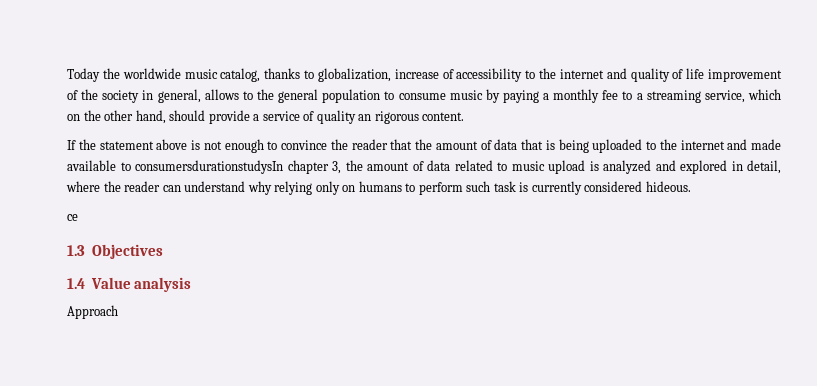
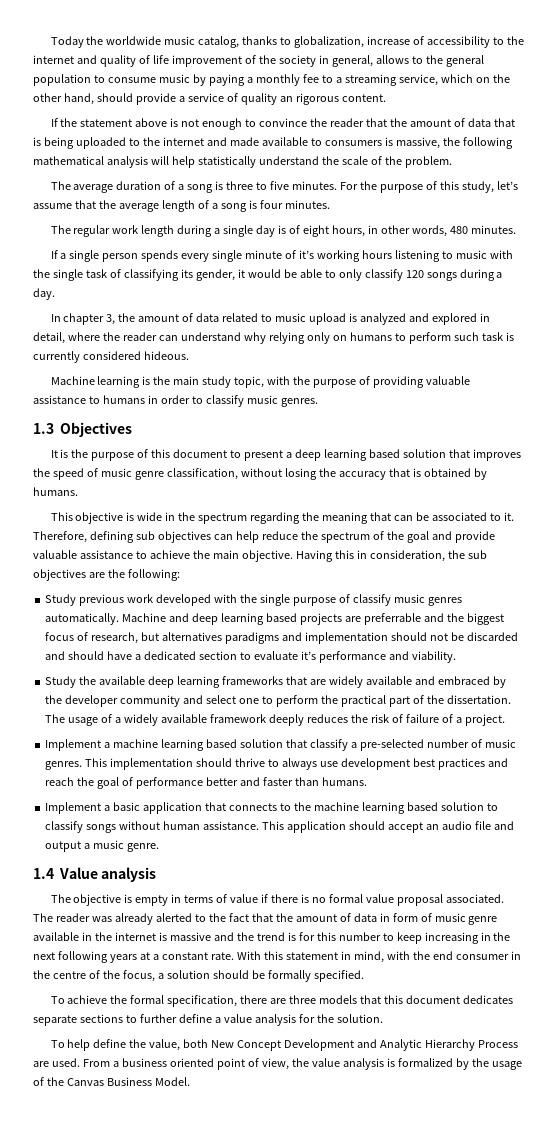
- If the statement above is not enough to convince the reader that the amount of data that is being uploaded to the internet and made available to consumersdurationstudysIn chapter 3, the amount of data related to music upload is analyzed and explored in detail, where the reader can understand why relying only on humans to perform such task is currently considered hideous.
+ If the statement above is not enough to convince the reader that the amount of data that is being uploaded to the internet and made available to consumers is massive, the following mathematical analysis will help statistically understand the scale of the problem.
+ The average duration of a song is three to five minutes. For the purpose of this study, let’s assume that the average length of a song is four minutes.
+ The regular work length during a single day is of eight hours, in other words, 480 minutes.
+ If a single person spends every single minute of it’s working hours listening to music with the single task of classifying its gender, it would be able to only classify 120 songs during a day.
+ In chapter 3, the amount of data related to music upload is analyzed and explored in detail, where the reader can understand why relying only on humans to perform such task is currently considered hideous.
- ce
+ Machine learning is the main study topic, with the purpose of providing valuable assistance to humans in order to classify music genres.
  1.3 Objectives
+ It is the purpose of this document to present a deep learning based solution that improves the speed of music genre classification, without losing the accuracy that is obtained by humans.
+ This objective is wide in the spectrum regarding the meaning that can be associated to it. Therefore, defining sub objectives can help reduce the spectrum of the goal and provide valuable assistance to achieve the main objective. Having this in consideration, the sub objectives are the following:
+ Study previous work developed with the single purpose of classify music genres automatically. Machine and deep learning based projects are preferrable and the biggest focus of research, but alternatives paradigms and implementation should not be discarded and should have a dedicated section to evaluate it’s performance and viability.
+ Study the available deep learning frameworks that are widely available and embraced by the developer community and select one to perform the practical part of the dissertation. The usage of a widely available framework deeply reduces the risk of failure of a project.
+ Implement a machine learning based solution that classify a pre-selected number of music genres. This implementation should thrive to always use development best practices and reach the goal of performance better and faster than humans.
+ Implement a basic application that connects to the machine learning based solution to classify songs without human assistance. This application should accept an audio file and output a music genre.
  1.4 Value analysis
- Approach
+ The objective is empty in terms of value if there is no formal value proposal associated. The reader was already alerted to the fact that the amount of data in form of music genre available in the internet is massive and the trend is for this number to keep increasing in the next following years at a constant rate. With this statement in mind, with the end consumer in the centre of the focus, a solution should be formally specified.
+ To achieve the formal specification, there are three models that this document dedicates separate sections to further define a value analysis for the solution.
+ To help define the value, both New Concept Development and Analytic Hierarchy Process are used. From a business oriented point of view, the value analysis is formalized by the usage of the Canvas Business Model.

